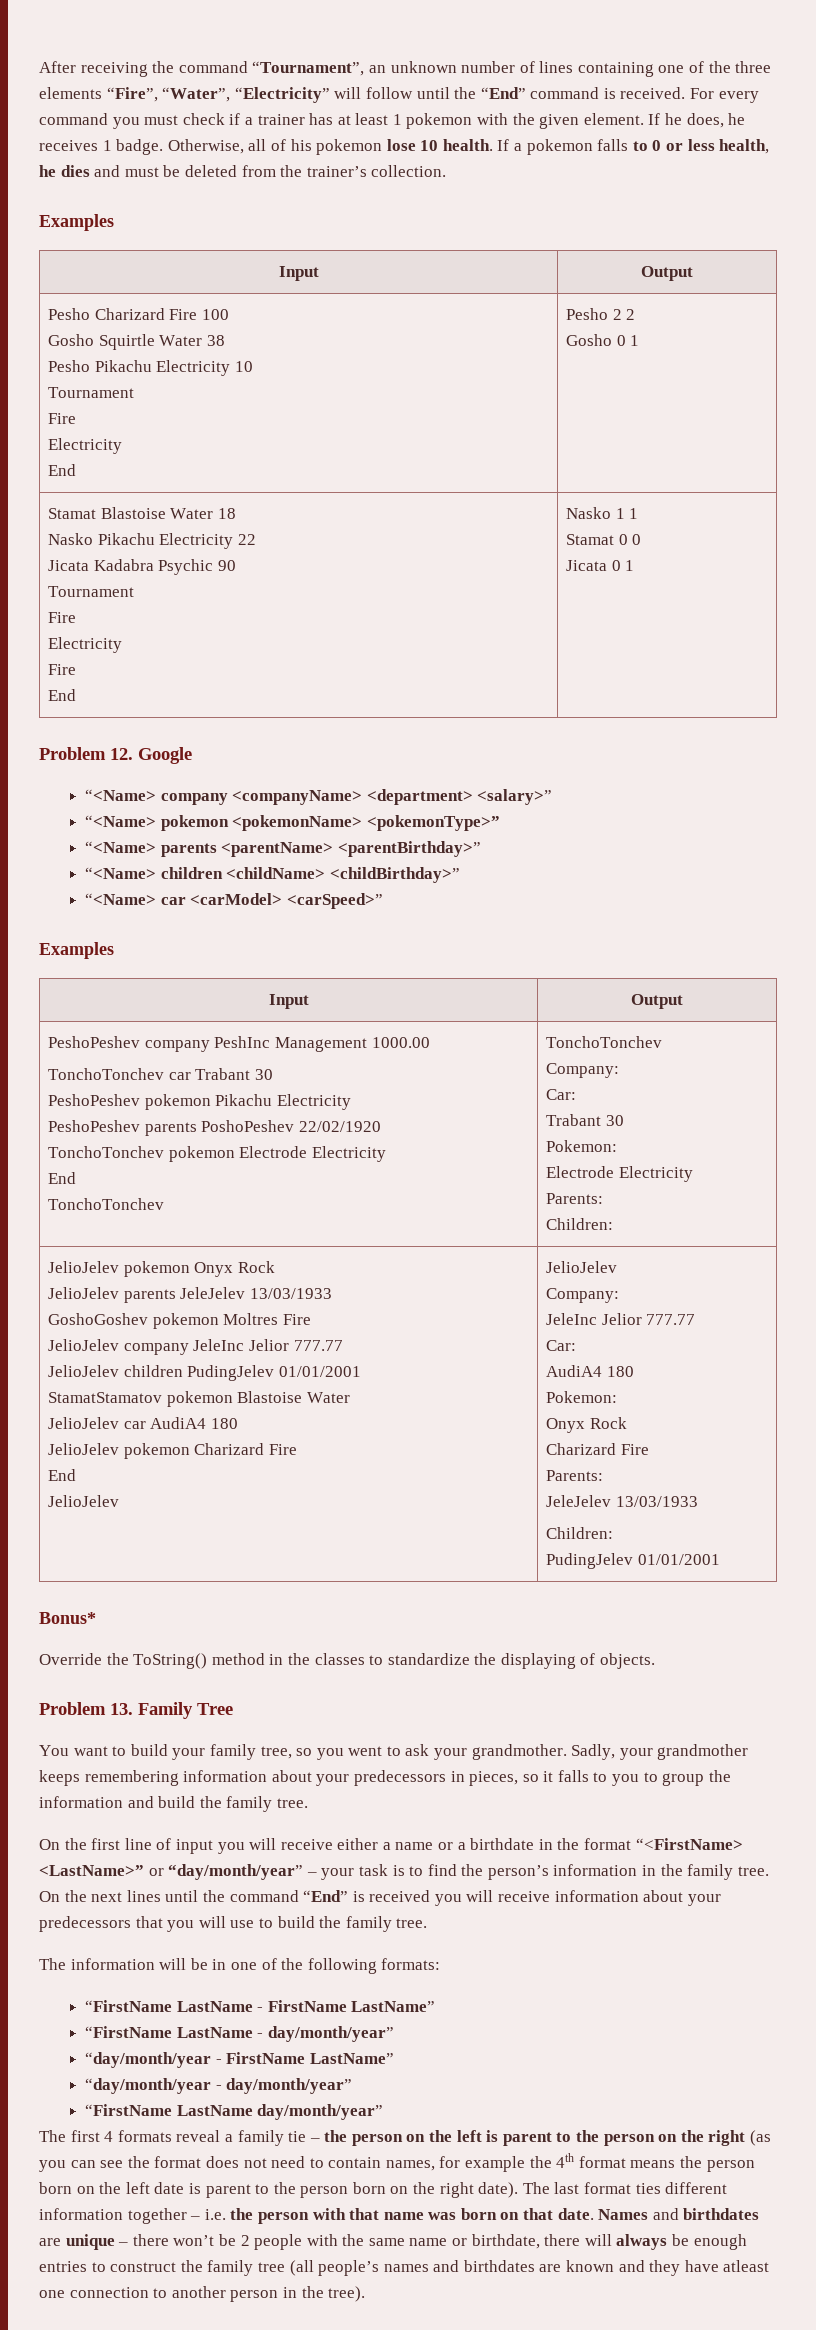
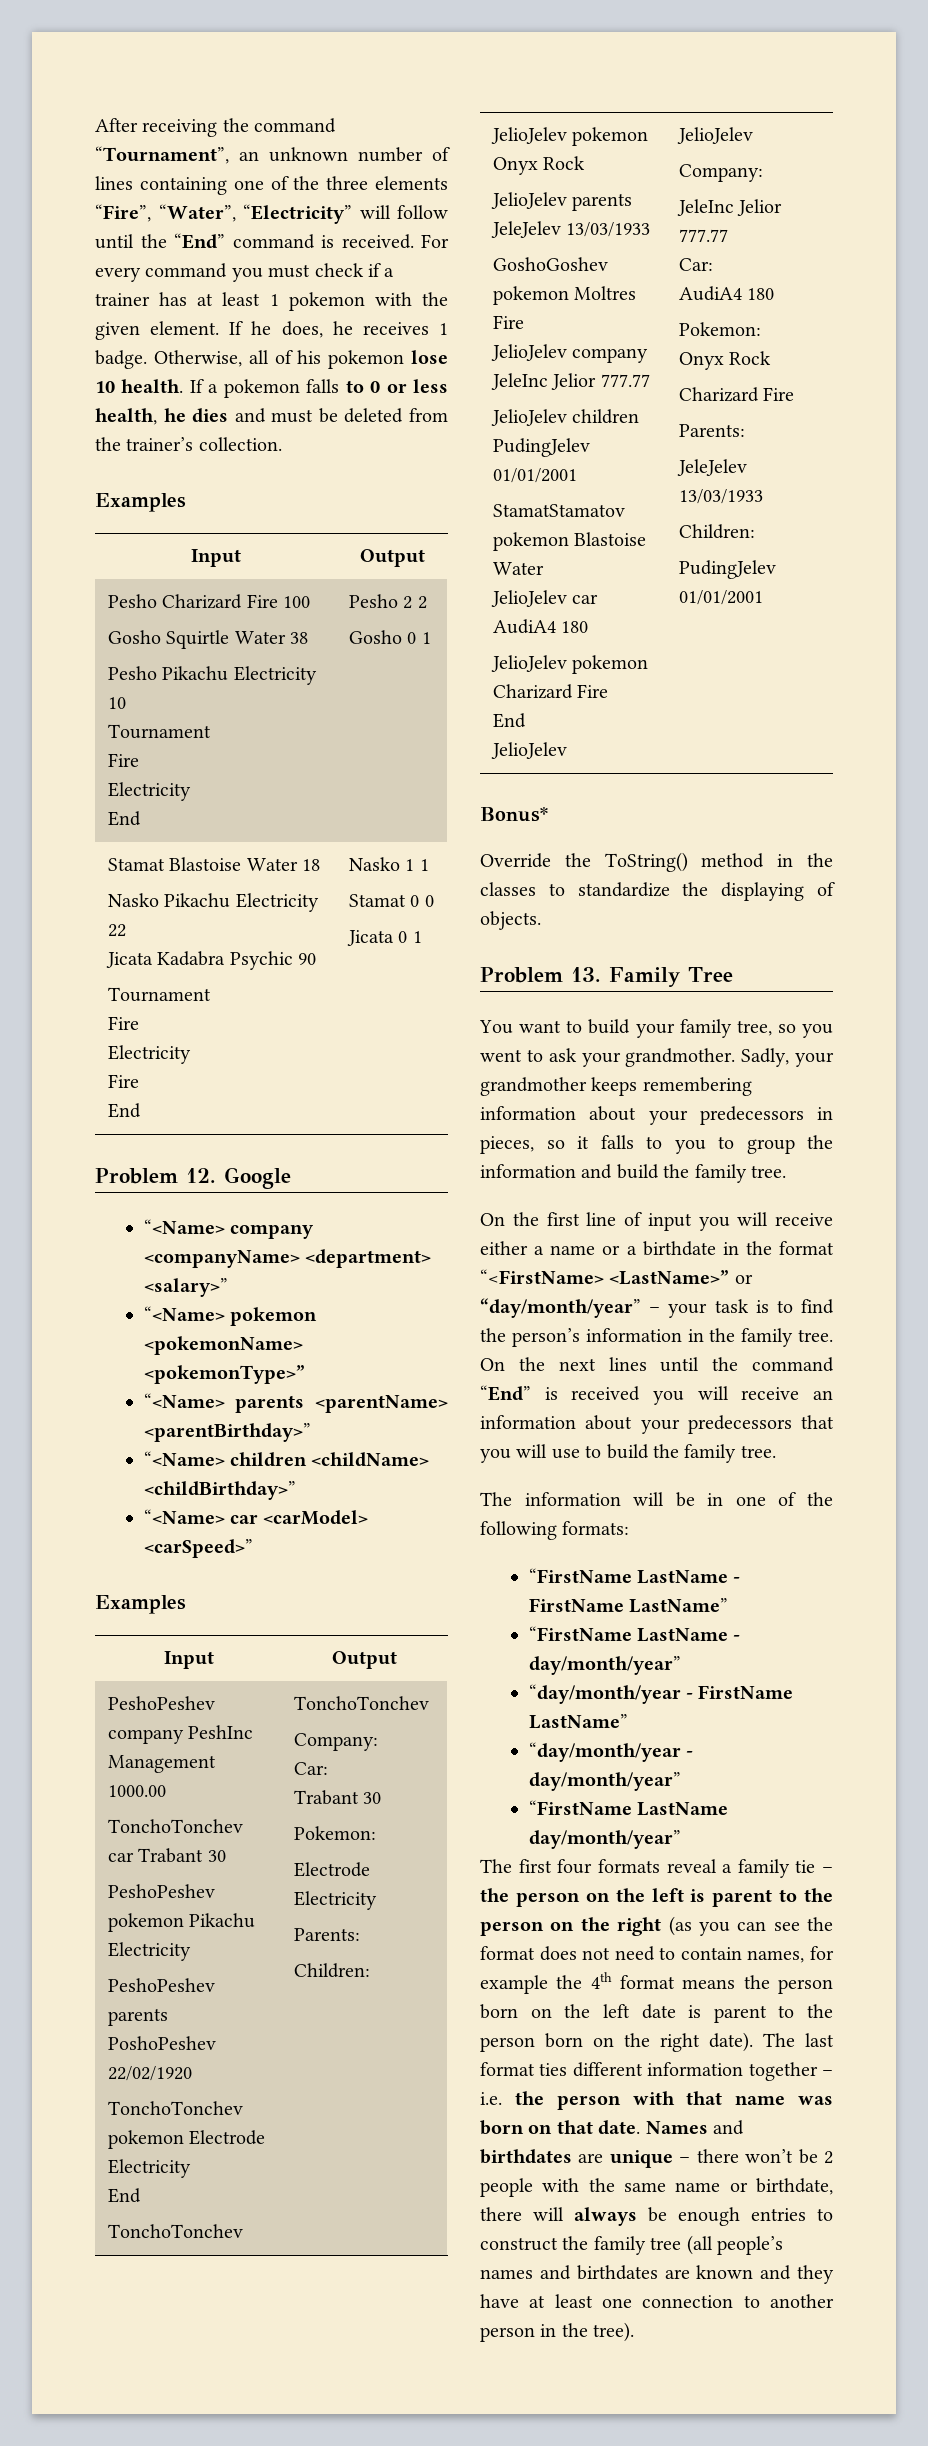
- On the next lines until the command “End” is received you will receive information about your predecessors that you will use to build the family tree.
+ On the next lines until the command “End” is received you will receive an information about your predecessors that you will use to build the family tree.
- The first 4 formats reveal a family tie – the person on the left is parent to the person on the right (as you can see the format does not need to contain names, for example the 4th format means the person born on the left date is parent to the person born on the right date).
+ The first four formats reveal a family tie – the person on the left is parent to the person on the right (as you can see the format does not need to contain names, for example the 4th format means the person born on the left date is parent to the person born on the right date).
- Names and birthdates are unique – there won’t be 2 people with the same name or birthdate, there will always be enough entries to construct the family tree (all people’s names and birthdates are known and they have atleast one connection to another person in the tree).
+ Names and birthdates are unique – there won’t be 2 people with the same name or birthdate, there will always be enough entries to construct the family tree (all people’s names and birthdates are known and they have at least one connection to another person in the tree).

